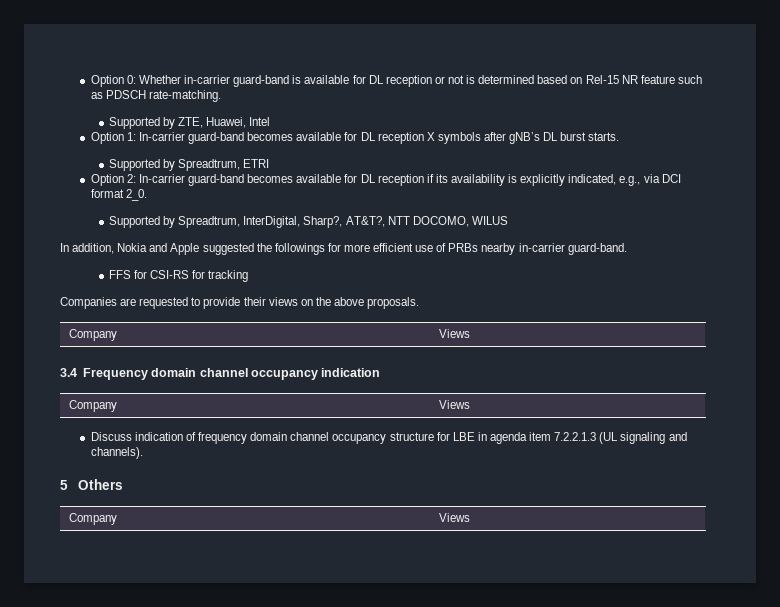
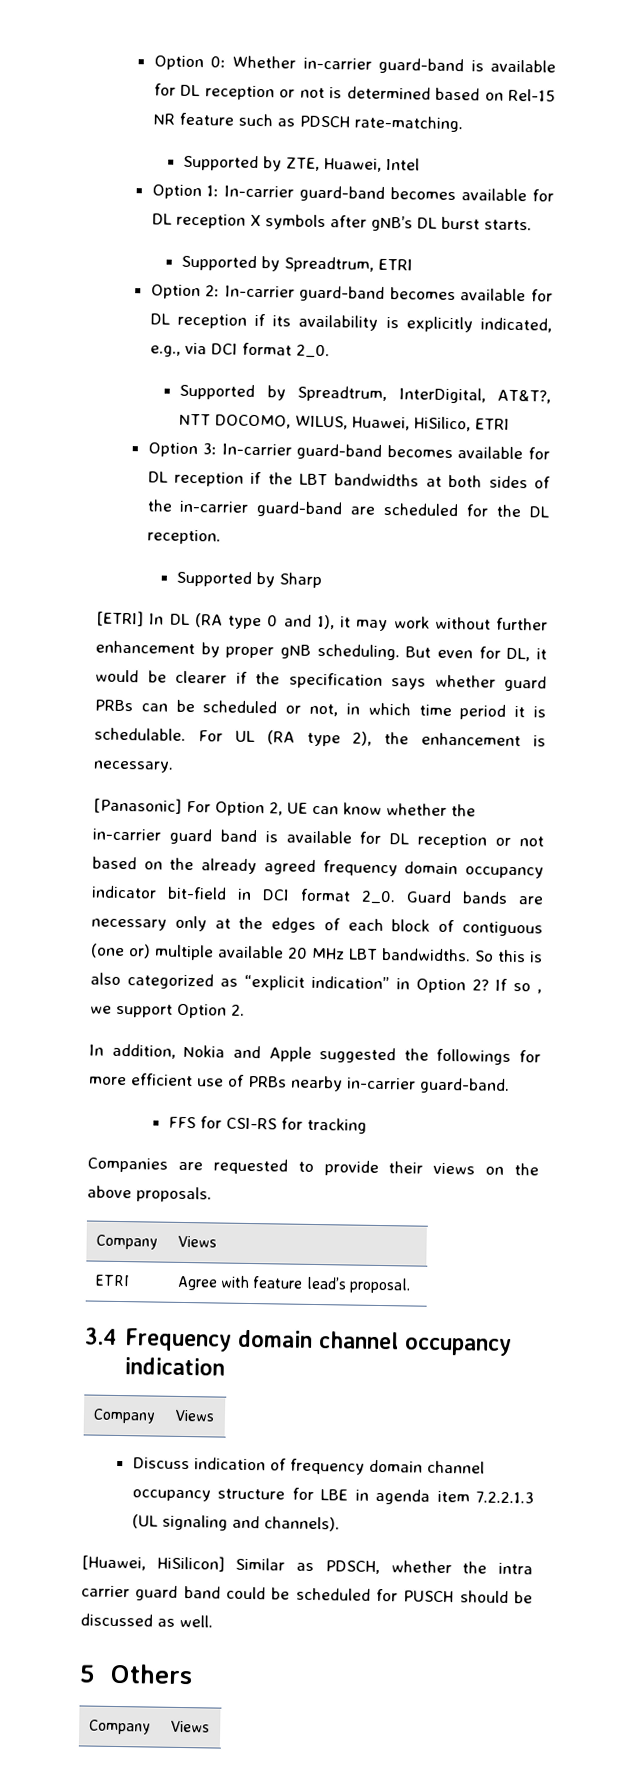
- Supported by Spreadtrum, InterDigital, Sharp?, AT&T?, NTT DOCOMO, WILUS
+ Supported by Spreadtrum, InterDigital, AT&T?, NTT DOCOMO, WILUS, Huawei, HiSilico, ETRI
+ Option 3: In-carrier guard-band becomes available for DL reception if the LBT bandwidths at both sides of the in-carrier guard-band are scheduled for the DL reception.
+ Supported by Sharp
+ [ETRI] In DL (RA type 0 and 1), it may work without further enhancement by proper gNB scheduling. But even for DL, it would be clearer if the specification says whether guard PRBs can be scheduled or not, in which time period it is schedulable. For UL (RA type 2), the enhancement is necessary.
+ [Panasonic] For Option 2, UE can know whether the in-carrier guard band is available for DL reception or not based on the already agreed frequency domain occupancy indicator bit-field in DCI format 2_0. Guard bands are necessary only at the edges of each block of contiguous (one or) multiple available 20 MHz LBT bandwidths. So this is also categorized as “explicit indication” in Option 2? If so , we support Option 2.
+ ETRI | Agree with feature lead’s proposal.
+ [Huawei, HiSilicon] Similar as PDSCH, whether the intra carrier guard band could be scheduled for PUSCH should be discussed as well.

